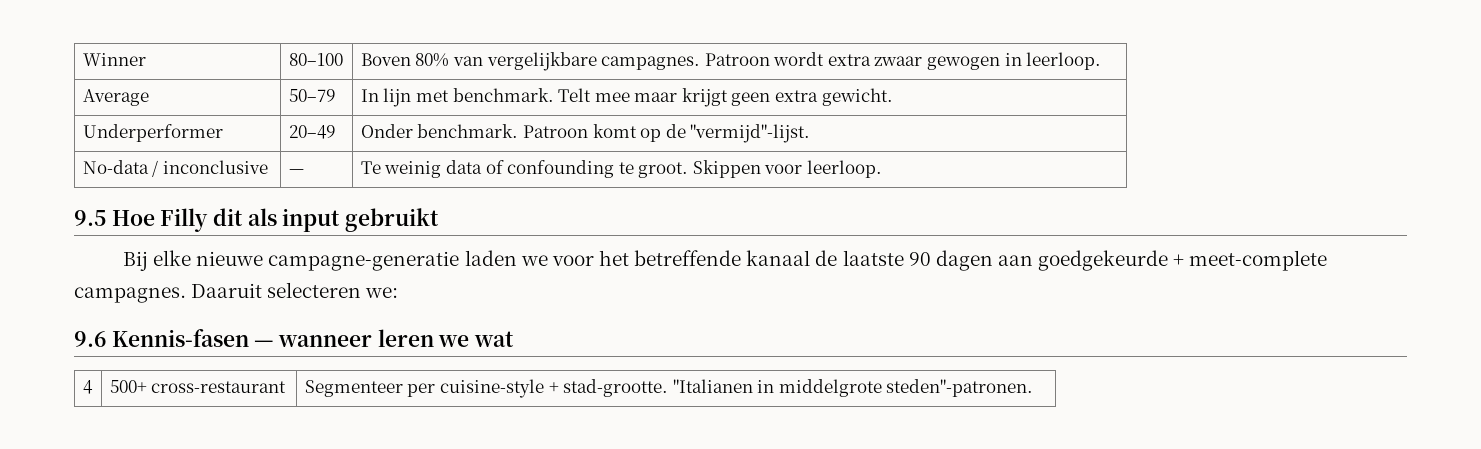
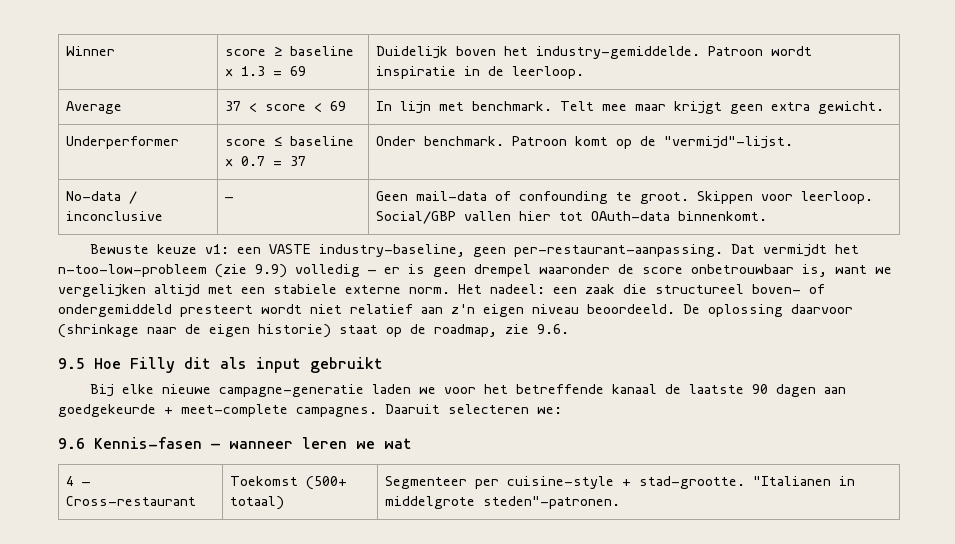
- Winner | 80–100 | Boven 80% van vergelijkbare campagnes. Patroon wordt extra zwaar gewogen in leerloop.
- Average | 50–79 | In lijn met benchmark. Telt mee maar krijgt geen extra gewicht.
+ Winner | score ≥ baseline × 1.3 = 69 | Duidelijk boven het industry-gemiddelde. Patroon wordt inspiratie in de leerloop.
+ Average | 37 < score < 69 | In lijn met benchmark. Telt mee maar krijgt geen extra gewicht.
- Underperformer | 20–49 | Onder benchmark. Patroon komt op de "vermijd"-lijst.
+ Underperformer | score ≤ baseline × 0.7 = 37 | Onder benchmark. Patroon komt op de "vermijd"-lijst.
- No-data / inconclusive | — | Te weinig data of confounding te groot. Skippen voor leerloop.
+ No-data / inconclusive | — | Geen mail-data of confounding te groot. Skippen voor leerloop. Social/GBP vallen hier tot OAuth-data binnenkomt.
+ Bewuste keuze v1: een VASTE industry-baseline, geen per-restaurant-aanpassing. Dat vermijdt het n-too-low-probleem (zie 9.9) volledig — er is geen drempel waaronder de score onbetrouwbaar is, want we vergelijken altijd met een stabiele externe norm. Het nadeel: een zaak die structureel boven- of ondergemiddeld presteert wordt niet relatief aan z'n eigen niveau beoordeeld. De oplossing daarvoor (shrinkage naar de eigen historie) staat op de roadmap, zie 9.6.
- 4 | 500+ cross-restaurant | Segmenteer per cuisine-style + stad-grootte. "Italianen in middelgrote steden"-patronen.
+ 4 — Cross-restaurant | Toekomst (500+ totaal) | Segmenteer per cuisine-style + stad-grootte. "Italianen in middelgrote steden"-patronen.

